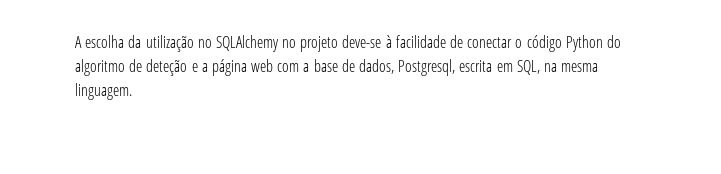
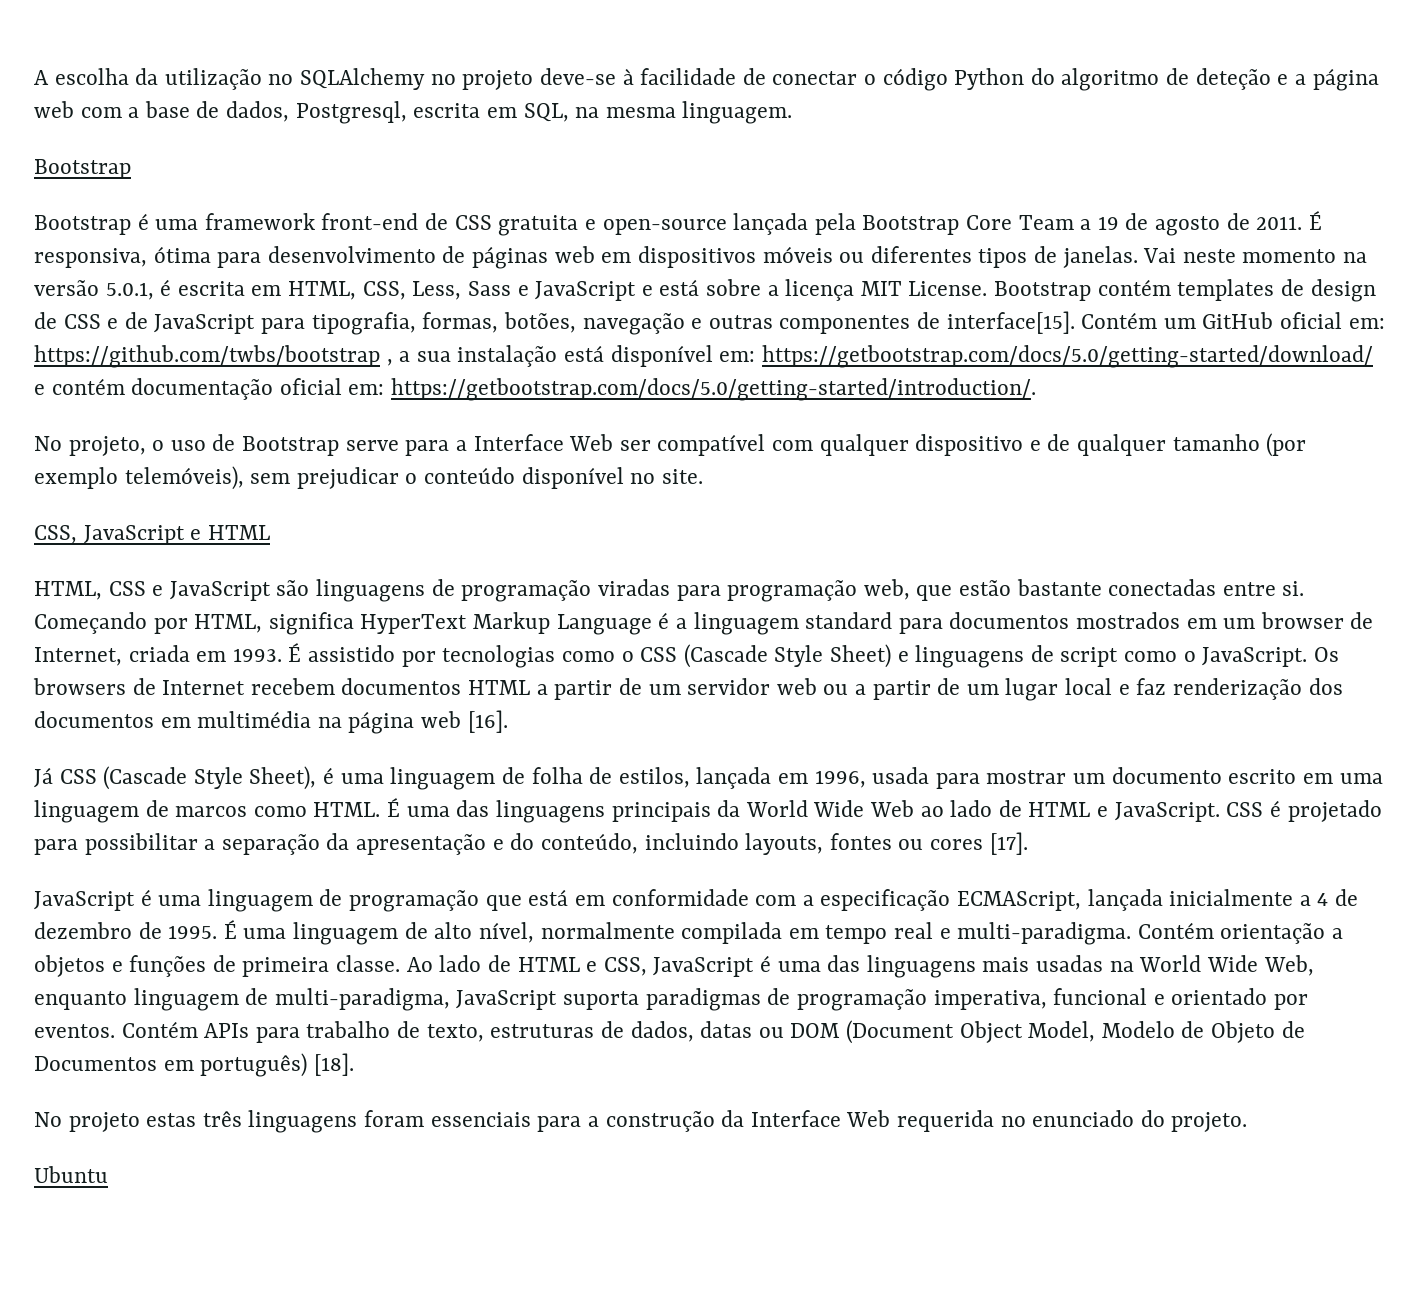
  A escolha da utilização no SQLAlchemy no projeto deve-se à facilidade de conectar o código Python do algoritmo de deteção e a página web com a base de dados, Postgresql, escrita em SQL, na mesma linguagem.
+ Bootstrap
+ Bootstrap é uma framework front-end de CSS gratuita e open-source lançada pela Bootstrap Core Team a 19 de agosto de 2011. É responsiva, ótima para desenvolvimento de páginas web em dispositivos móveis ou diferentes tipos de janelas. Vai neste momento na versão 5.0.1, é escrita em HTML, CSS, Less, Sass e JavaScript e está sobre a licença MIT License. Bootstrap contém templates de design de CSS e de JavaScript para tipografia, formas, botões, navegação e outras componentes de interface[15]. Contém um GitHub oficial em: https://github.com/twbs/bootstrap , a sua instalação está disponível em: https://getbootstrap.com/docs/5.0/getting-started/download/ e contém documentação oficial em: https://getbootstrap.com/docs/5.0/getting-started/introduction/.
+ No projeto, o uso de Bootstrap serve para a Interface Web ser compatível com qualquer dispositivo e de qualquer tamanho (por exemplo telemóveis), sem prejudicar o conteúdo disponível no site.
+ CSS, JavaScript e HTML
+ HTML, CSS e JavaScript são linguagens de programação viradas para programação web, que estão bastante conectadas entre si. Começando por HTML, significa HyperText Markup Language é a linguagem standard para documentos mostrados em um browser de Internet, criada em 1993. É assistido por tecnologias como o CSS (Cascade Style Sheet) e linguagens de script como o JavaScript. Os browsers de Internet recebem documentos HTML a partir de um servidor web ou a partir de um lugar local e faz renderização dos documentos em multimédia na página web [16].
+ Já CSS (Cascade Style Sheet), é uma linguagem de folha de estilos, lançada em 1996, usada para mostrar um documento escrito em uma linguagem de marcos como HTML. É uma das linguagens principais da World Wide Web ao lado de HTML e JavaScript. CSS é projetado para possibilitar a separação da apresentação e do conteúdo, incluindo layouts, fontes ou cores [17].
+ JavaScript é uma linguagem de programação que está em conformidade com a especificação ECMAScript, lançada inicialmente a 4 de dezembro de 1995. É uma linguagem de alto nível, normalmente compilada em tempo real e multi-paradigma. Contém orientação a objetos e funções de primeira classe. Ao lado de HTML e CSS, JavaScript é uma das linguagens mais usadas na World Wide Web, enquanto linguagem de multi-paradigma, JavaScript suporta paradigmas de programação imperativa, funcional e orientado por eventos. Contém APIs para trabalho de texto, estruturas de dados, datas ou DOM (Document Object Model, Modelo de Objeto de Documentos em português) [18].
+ No projeto estas três linguagens foram essenciais para a construção da Interface Web requerida no enunciado do projeto.
+ Ubuntu

